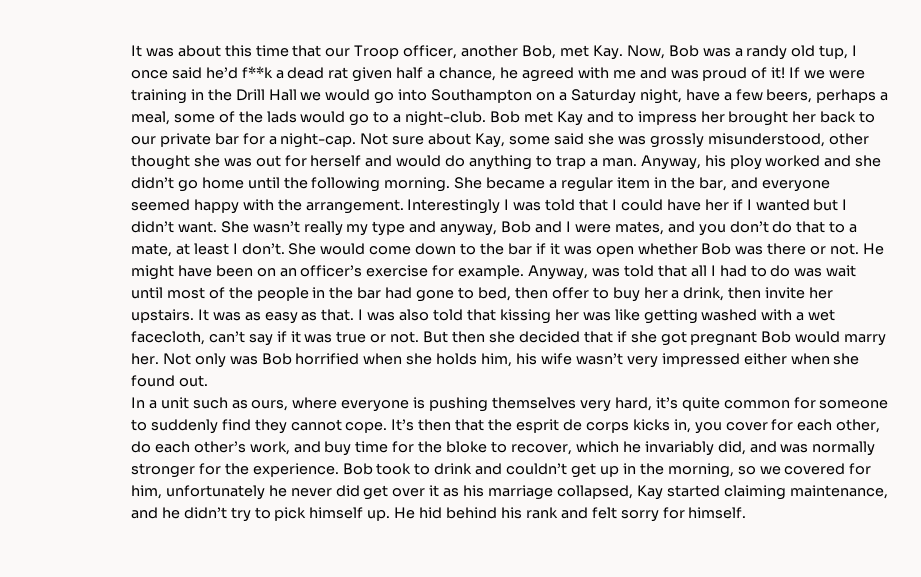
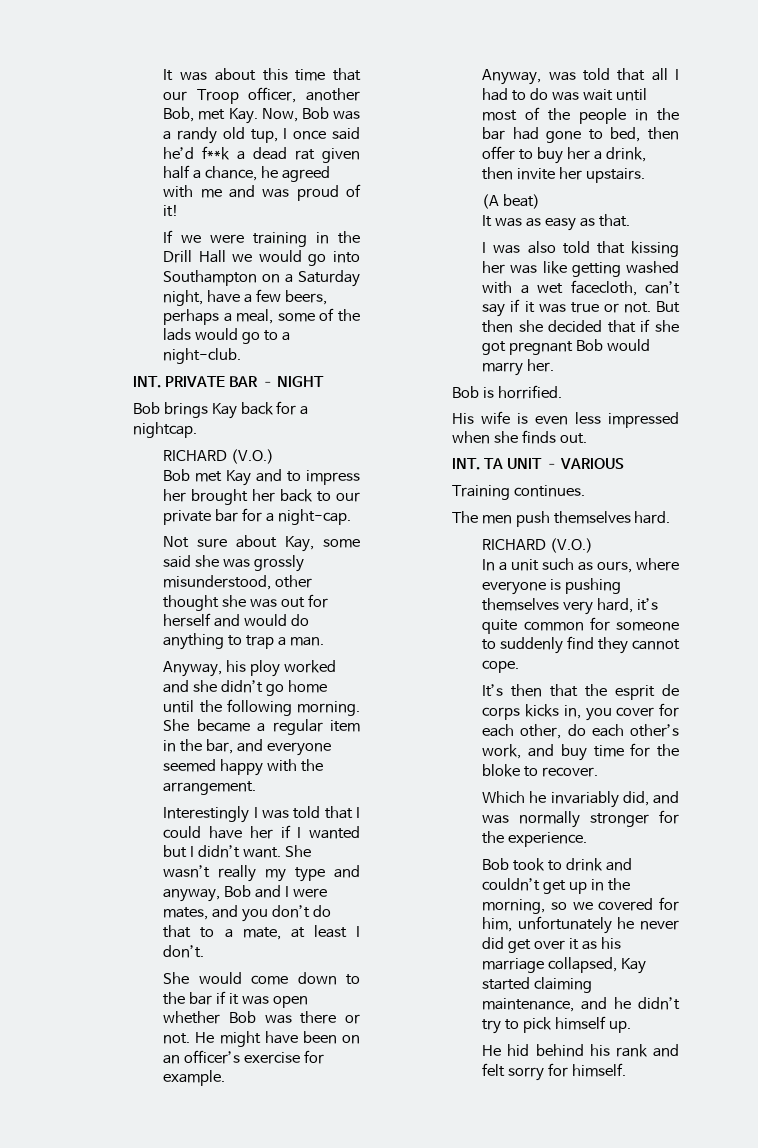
- It was about this time that our Troop officer, another Bob, met Kay. Now, Bob was a randy old tup, I once said he’d f**k a dead rat given half a chance, he agreed with me and was proud of it! If we were training in the Drill Hall we would go into Southampton on a Saturday night, have a few beers, perhaps a meal, some of the lads would go to a night-club. Bob met Kay and to impress her brought her back to our private bar for a night-cap. Not sure about Kay, some said she was grossly misunderstood, other thought she was out for herself and would do anything to trap a man. Anyway, his ploy worked and she didn’t go home until the following morning.
+ It was about this time that our Troop officer, another Bob, met Kay. Now, Bob was a randy old tup, I once said he’d f**k a dead rat given half a chance, he agreed with me and was proud of it!
+ If we were training in the Drill Hall we would go into Southampton on a Saturday night, have a few beers, perhaps a meal, some of the lads would go to a night-club.
+ INT. PRIVATE BAR – NIGHT
+ Bob brings Kay back for a nightcap.
+ RICHARD (V.O.)
+ Bob met Kay and to impress her brought her back to our private bar for a night-cap.
+ Not sure about Kay, some said she was grossly misunderstood, other thought she was out for herself and would do anything to trap a man.
+ Anyway, his ploy worked and she didn’t go home until the following morning.
- She became a regular item in the bar, and everyone seemed happy with the arrangement. Interestingly I was told that I could have her if I wanted but I didn’t want.
+ She became a regular item in the bar, and everyone seemed happy with the arrangement.
+ Interestingly I was told that I could have her if I wanted but I didn’t want.
- She wasn’t really my type and anyway, Bob and I were mates, and you don’t do that to a mate, at least I don’t. She would come down to the bar if it was open whether Bob was there or not.
+ She wasn’t really my type and anyway, Bob and I were mates, and you don’t do that to a mate, at least I don’t.
+ She would come down to the bar if it was open whether Bob was there or not.
- He might have been on an officer’s exercise for example. Anyway, was told that all I had to do was wait until most of the people in the bar had gone to bed, then offer to buy her a drink, then invite her upstairs. It was as easy as that. I was also told that kissing her was like getting washed with a wet facecloth, can’t say if it was true or not.
+ He might have been on an officer’s exercise for example.
+ Anyway, was told that all I had to do was wait until most of the people in the bar had gone to bed, then offer to buy her a drink, then invite her upstairs.
+ (A beat)
+ It was as easy as that.
+ I was also told that kissing her was like getting washed with a wet facecloth, can’t say if it was true or not.
- But then she decided that if she got pregnant Bob would marry her. Not only was Bob horrified when she holds him, his wife wasn’t very impressed either when she found out.
+ But then she decided that if she got pregnant Bob would marry her.
+ Bob is horrified.
+ His wife is even less impressed when she finds out.
+ INT. TA UNIT – VARIOUS
+ Training continues.
+ The men push themselves hard.
+ RICHARD (V.O.)
- In a unit such as ours, where everyone is pushing themselves very hard, it’s quite common for someone to suddenly find they cannot cope. It’s then that the esprit de corps kicks in, you cover for each other, do each other’s work, and buy time for the bloke to recover, which he invariably did, and was normally stronger for the experience. Bob took to drink and couldn’t get up in the morning, so we covered for him, unfortunately he never did get over it as his marriage collapsed, Kay started claiming maintenance, and he didn’t try to pick himself up. He hid behind his rank and felt sorry for himself.
+ In a unit such as ours, where everyone is pushing themselves very hard, it’s quite common for someone to suddenly find they cannot cope.
+ It’s then that the esprit de corps kicks in, you cover for each other, do each other’s work, and buy time for the bloke to recover.
+ Which he invariably did, and was normally stronger for the experience.
+ Bob took to drink and couldn’t get up in the morning, so we covered for him, unfortunately he never did get over it as his marriage collapsed, Kay started claiming maintenance, and he didn’t try to pick himself up.
+ He hid behind his rank and felt sorry for himself.

